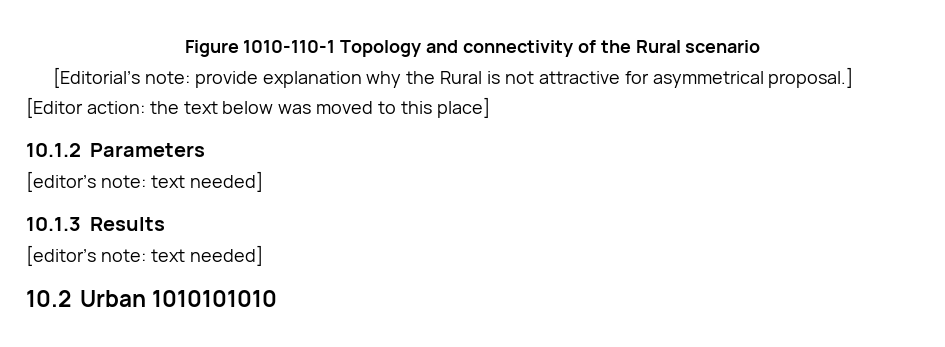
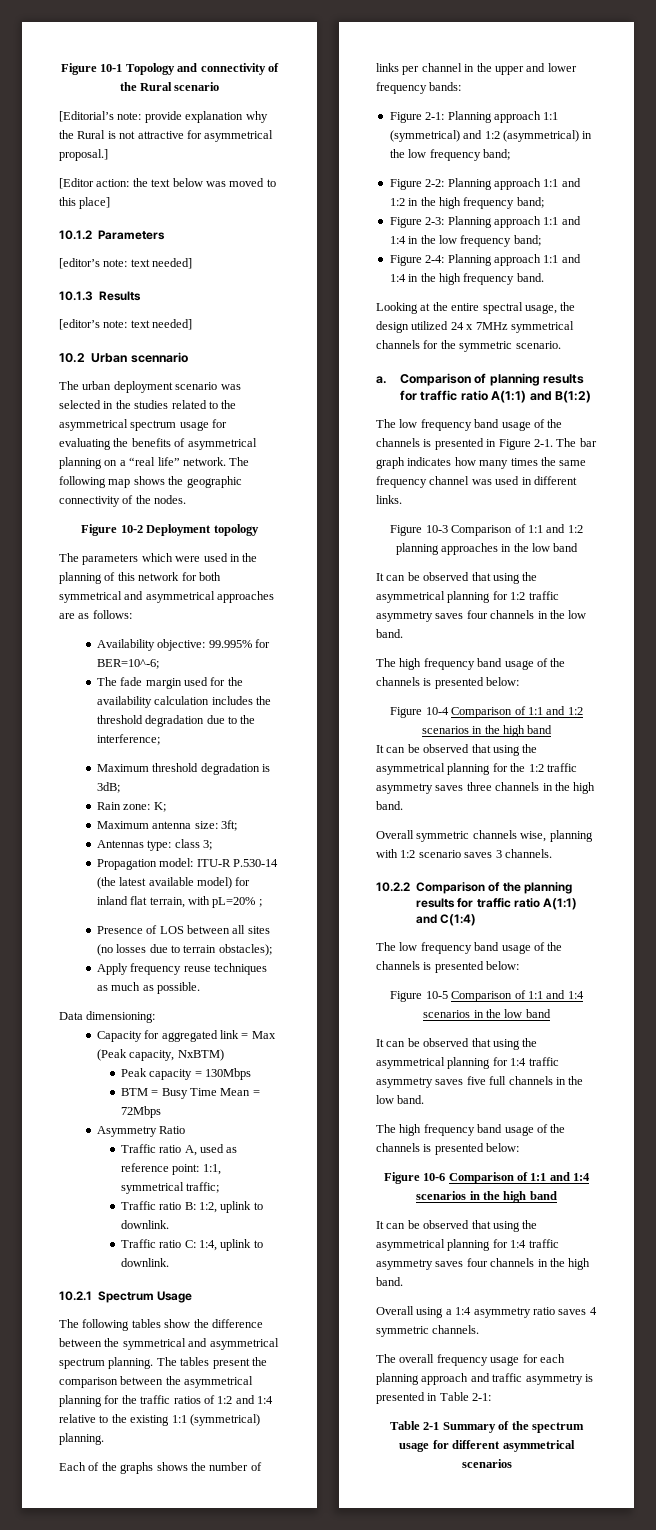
- Figure 1010-110-1 Topology and connectivity of the Rural scenario
+ Figure 10-1 Topology and connectivity of the Rural scenario
- 10.2 Urban 1010101010
+ 10.2 Urban scennario
+ The urban deployment scenario was selected in the studies related to the asymmetrical spectrum usage for evaluating the benefits of asymmetrical planning on a “real life” network. The following map shows the geographic connectivity of the nodes.
+ Figure 10-2 Deployment topology
+ The parameters which were used in the planning of this network for both symmetrical and asymmetrical approaches are as follows:
+ Availability objective: 99.995% for BER=10^-6;
+ The fade margin used for the availability calculation includes the threshold degradation due to the interference;
+ Maximum threshold degradation is 3dB;
+ Rain zone: K;
+ Maximum antenna size: 3ft;
+ Antennas type: class 3;
+ Propagation model: ITU-R P.530-14 (the latest available model) for inland flat terrain, with pL=20% ;
+ Presence of LOS between all sites (no losses due to terrain obstacles);
+ Apply frequency reuse techniques as much as possible.
+ Data dimensioning:
+ Capacity for aggregated link = Max (Peak capacity, NxBTM)
+ Peak capacity = 130Mbps
+ BTM = Busy Time Mean = 72Mbps
+ Asymmetry Ratio
+ Traffic ratio A, used as reference point: 1:1, symmetrical traffic;
+ Traffic ratio B: 1:2, uplink to downlink.
+ Traffic ratio C: 1:4, uplink to downlink.
+ 10.2.1 Spectrum Usage
+ The following tables show the difference between the symmetrical and asymmetrical spectrum planning. The tables present the comparison between the asymmetrical planning for the traffic ratios of 1:2 and 1:4 relative to the existing 1:1 (symmetrical) planning.
+ Each of the graphs shows the number of links per channel in the upper and lower frequency bands:
+ Figure 2-1: Planning approach 1:1 (symmetrical) and 1:2 (asymmetrical) in the low frequency band;
+ Figure 2-2: Planning approach 1:1 and 1:2 in the high frequency band;
+ Figure 2-3: Planning approach 1:1 and 1:4 in the low frequency band;
+ Figure 2-4: Planning approach 1:1 and 1:4 in the high frequency band.
+ Looking at the entire spectral usage, the design utilized 24 x 7MHz symmetrical channels for the symmetric scenario.
+ a. Comparison of planning results for traffic ratio A(1:1) and B(1:2)
+ The low frequency band usage of the channels is presented in Figure 2-1. The bar graph indicates how many times the same frequency channel was used in different links.
+ Figure 10-3 Comparison of 1:1 and 1:2 planning approaches in the low band
+ It can be observed that using the asymmetrical planning for 1:2 traffic asymmetry saves four channels in the low band.
+ The high frequency band usage of the channels is presented below:
+ Figure 10-4 Comparison of 1:1 and 1:2 scenarios in the high band
+ It can be observed that using the asymmetrical planning for the 1:2 traffic asymmetry saves three channels in the high band.
+ Overall symmetric channels wise, planning with 1:2 scenario saves 3 channels.
+ 10.2.2 Comparison of the planning results for traffic ratio A(1:1) and C(1:4)
+ The low frequency band usage of the channels is presented below:
+ Figure 10-5 Comparison of 1:1 and 1:4 scenarios in the low band
+ It can be observed that using the asymmetrical planning for 1:4 traffic asymmetry saves five full channels in the low band.
+ The high frequency band usage of the channels is presented below:
+ Figure 10-6 Comparison of 1:1 and 1:4 scenarios in the high band
+ It can be observed that using the asymmetrical planning for 1:4 traffic asymmetry saves four channels in the high band.
+ Overall using a 1:4 asymmetry ratio saves 4 symmetric channels.
+ The overall frequency usage for each planning approach and traffic asymmetry is presented in Table 2-1:
+ Table 2-1 Summary of the spectrum usage for different asymmetrical scenarios

